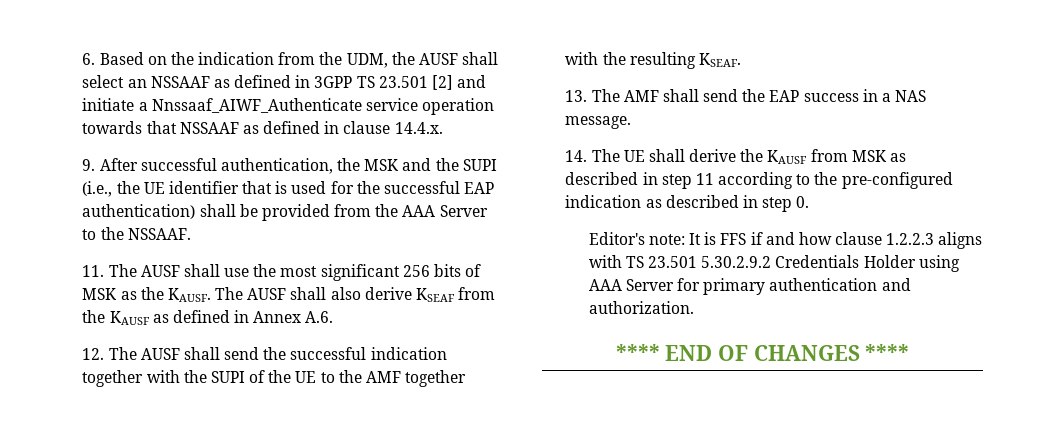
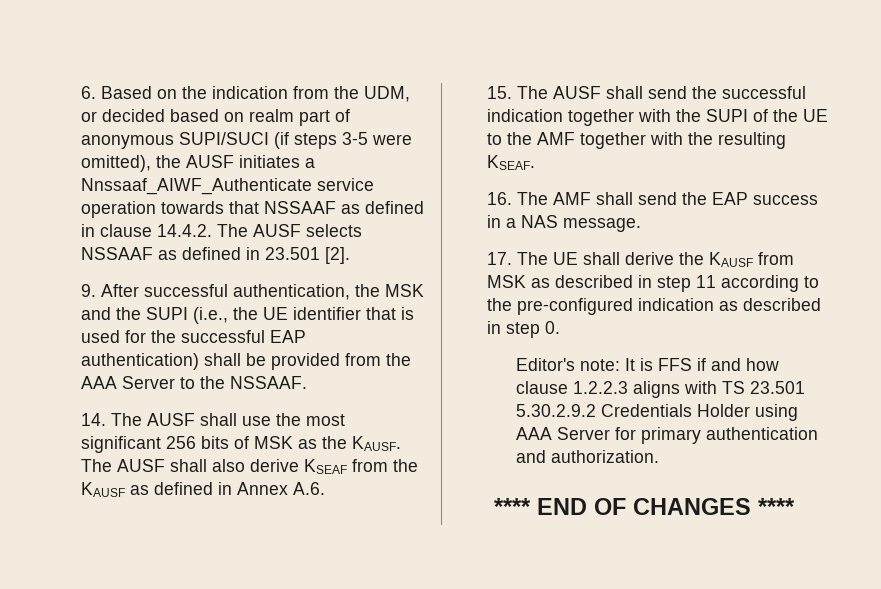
- 6. Based on the indication from the UDM, the AUSF shall select an NSSAAF as defined in 3GPP TS 23.501 [2] and initiate a Nnssaaf_AIWF_Authenticate service operation towards that NSSAAF as defined in clause 14.4.x.
+ 6. Based on the indication from the UDM, or decided based on realm part of anonymous SUPI/SUCI (if steps 3-5 were omitted), the AUSF initiates a Nnssaaf_AIWF_Authenticate service operation towards that NSSAAF as defined in clause 14.4.2. The AUSF selects NSSAAF as defined in 23.501 [2].
- 11. The AUSF shall use the most significant 256 bits of MSK as the KAUSF.
+ 14. The AUSF shall use the most significant 256 bits of MSK as the KAUSF.
- 12. The AUSF shall send the successful indication together with the SUPI of the UE to the AMF together with the resulting KSEAF.
+ 15. The AUSF shall send the successful indication together with the SUPI of the UE to the AMF together with the resulting KSEAF.
- 13. The AMF shall send the EAP success in a NAS message.
+ 16. The AMF shall send the EAP success in a NAS message.
- 14. The UE shall derive the KAUSF from MSK as described in step 11 according to the pre-configured indication as described in step 0.
+ 17. The UE shall derive the KAUSF from MSK as described in step 11 according to the pre-configured indication as described in step 0.

